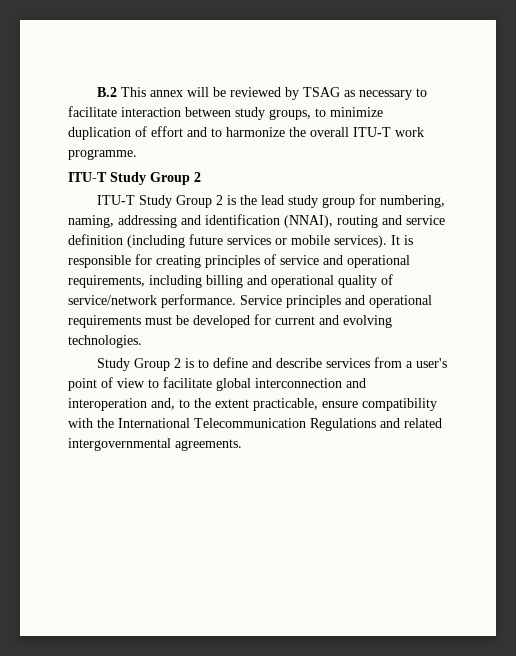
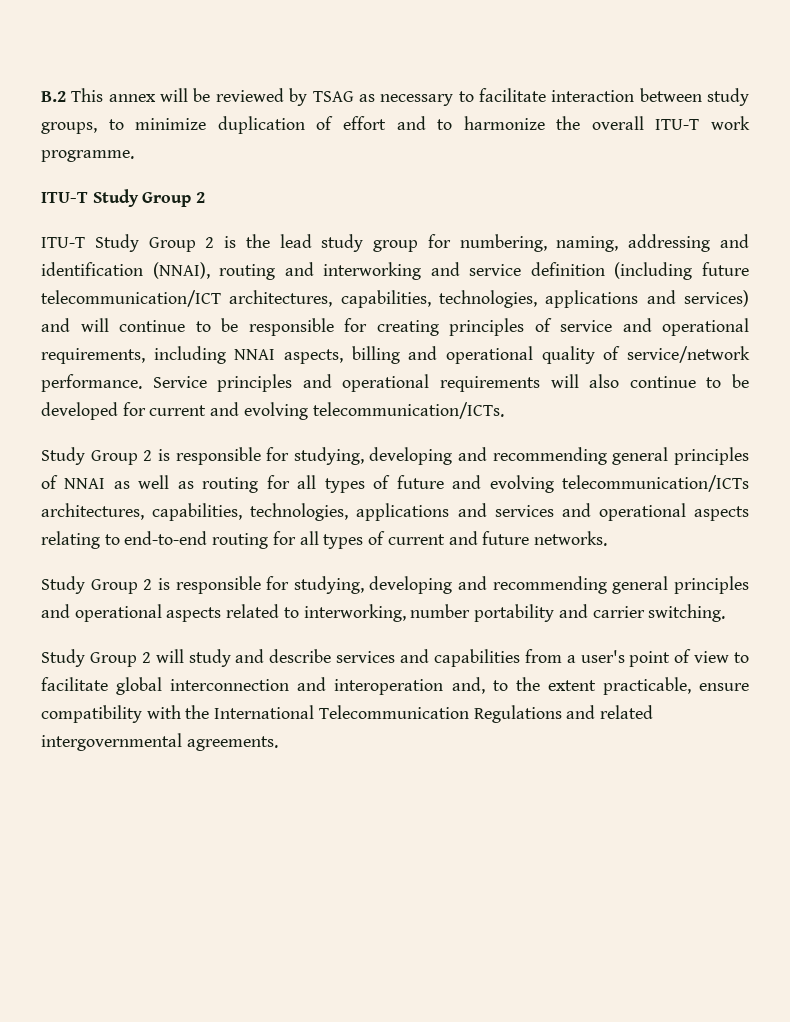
- ITU-T Study Group 2 is the lead study group for numbering, naming, addressing and identification (NNAI), routing and service definition (including future services or mobile services). It is responsible for creating principles of service and operational requirements, including billing and operational quality of service/network performance.
+ ITU-T Study Group 2 is the lead study group for numbering, naming, addressing and identification (NNAI), routing and interworking and service definition (including future telecommunication/ICT architectures, capabilities, technologies, applications and services) and will continue to be responsible for creating principles of service and operational requirements, including NNAI aspects, billing and operational quality of service/network performance.
- Service principles and operational requirements must be developed for current and evolving technologies.
- Study Group 2 is to define and describe services from a user's point of view to facilitate global interconnection and interoperation and, to the extent practicable, ensure compatibility with the International Telecommunication Regulations and related intergovernmental agreements.
+ Service principles and operational requirements will also continue to be developed for current and evolving telecommunication/ICTs.
+ Study Group 2 is responsible for studying, developing and recommending general principles of NNAI as well as routing for all types of future and evolving telecommunication/ICTs architectures, capabilities, technologies, applications and services and operational aspects relating to end-to-end routing for all types of current and future networks.
+ Study Group 2 is responsible for studying, developing and recommending general principles and operational aspects related to interworking, number portability and carrier switching.
+ Study Group 2 will study and describe services and capabilities from a user's point of view to facilitate global interconnection and interoperation and, to the extent practicable, ensure compatibility with the International Telecommunication Regulations and related intergovernmental agreements.

